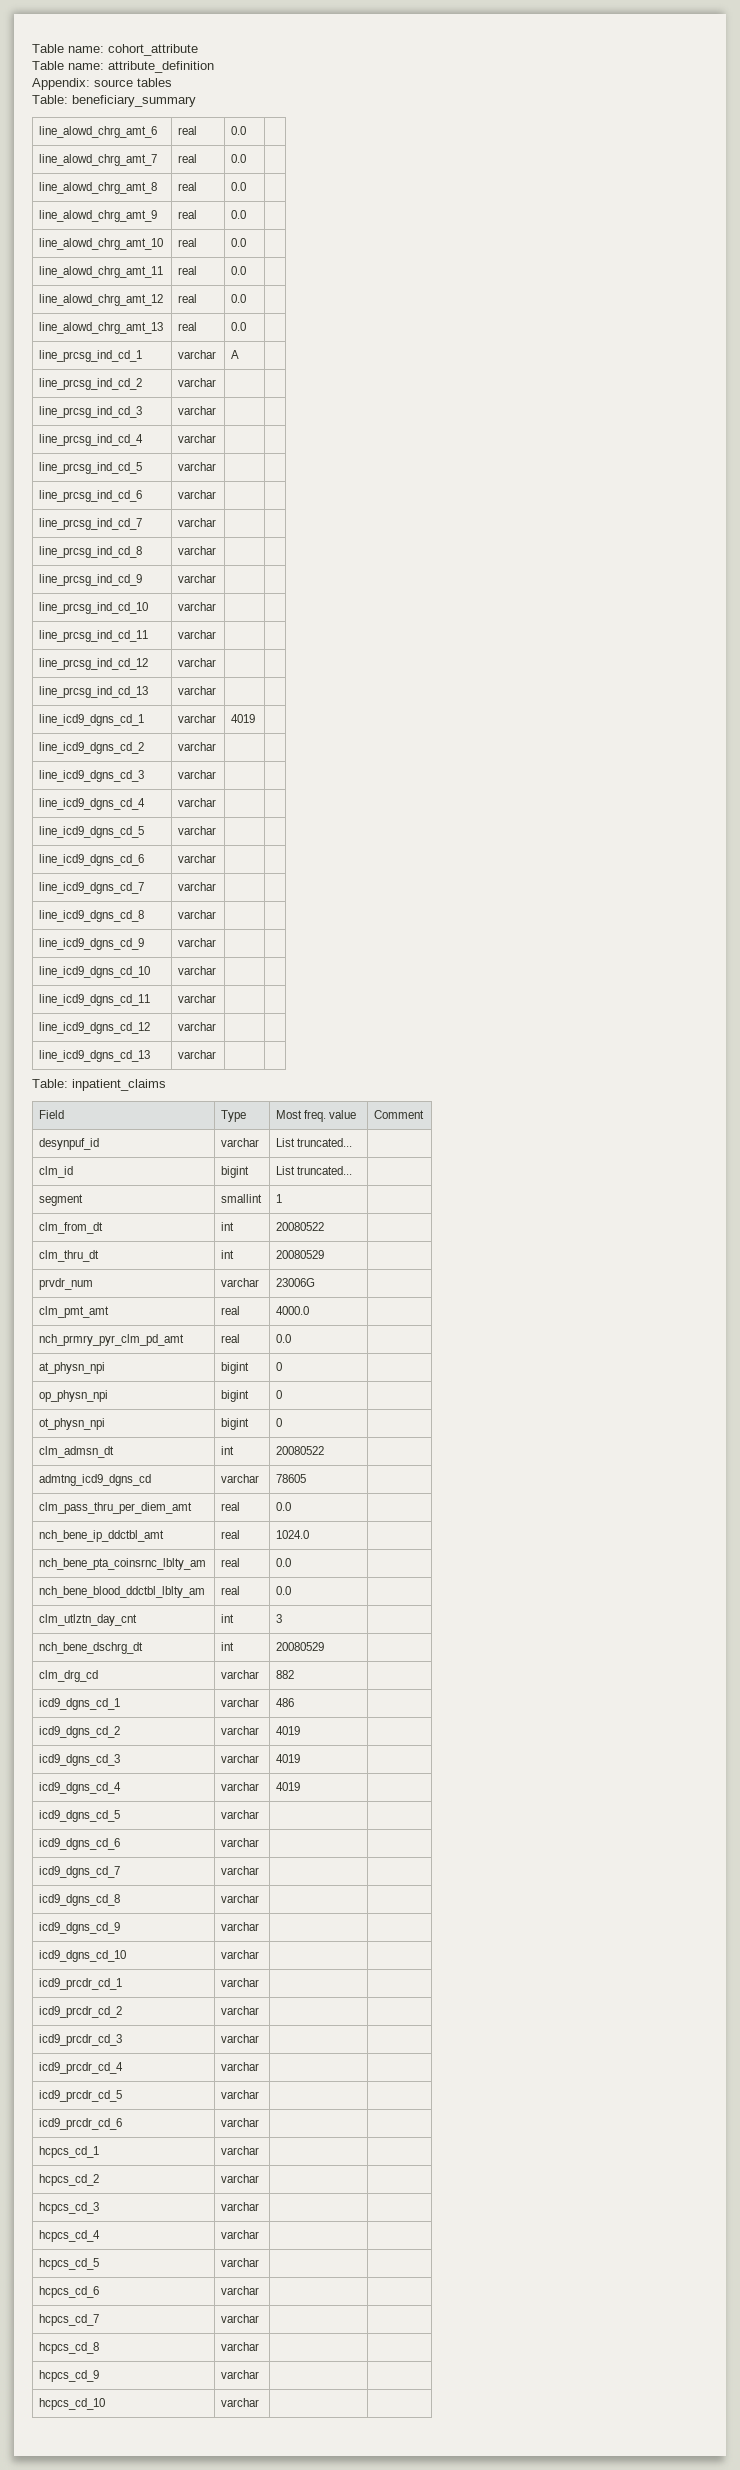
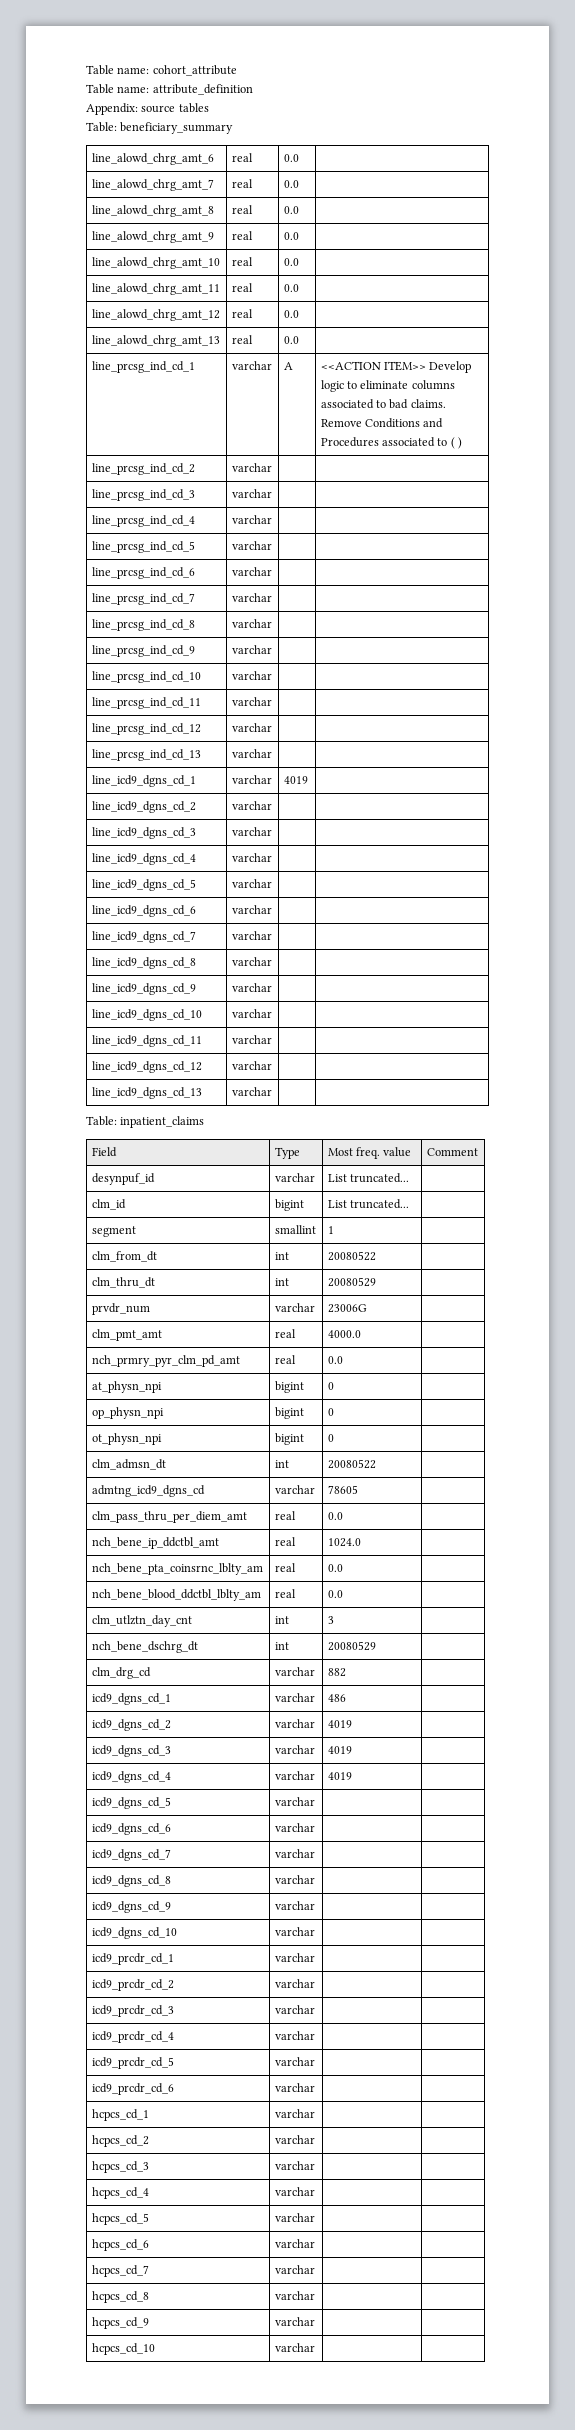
- line_prcsg_ind_cd_1 | varchar | A |
+ line_prcsg_ind_cd_1 | varchar | A | <<ACTION ITEM>> Develop logic to eliminate columns associated to bad claims. Remove Conditions and Procedures associated to ( )

